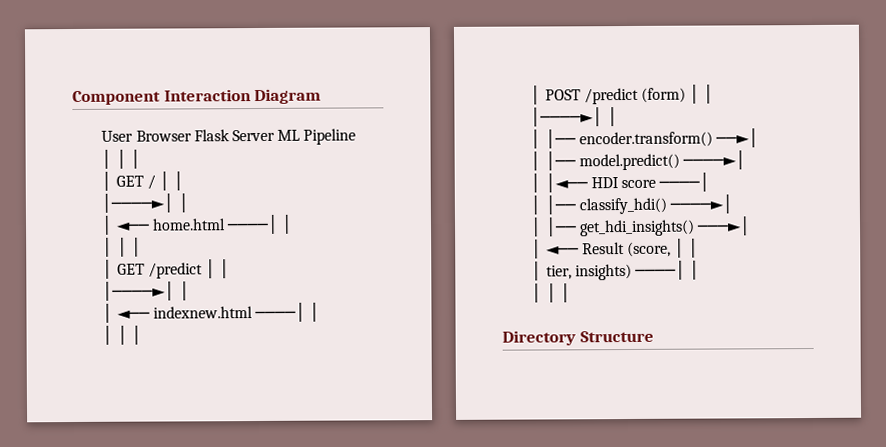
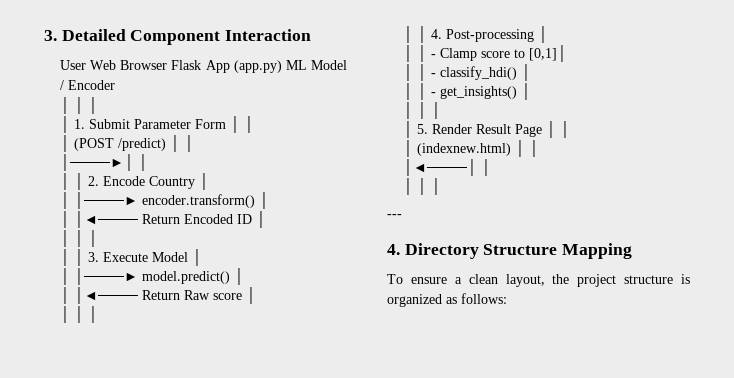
- Component Interaction Diagram
+ 3. Detailed Component Interaction
- User Browser Flask Server ML Pipeline
+ User Web Browser Flask App (app.py) ML Model / Encoder
  │ │ │
- │ GET / │ │
+ │ 1. Submit Parameter Form │ │
+ │ (POST /predict) │ │
  │────►│ │
- │ ◄── home.html ────│ │
+ │ │ 2. Encode Country │
+ │ │────► encoder.transform() │
+ │ │◄──── Return Encoded ID │
  │ │ │
- │ GET /predict │ │
- │────►│ │
- │ ◄── indexnew.html ────│ │
+ │ │ 3. Execute Model │
+ │ │────► model.predict() │
+ │ │◄──── Return Raw score │
  │ │ │
- │ POST /predict (form) │ │
- │────►│ │
- │ │── encoder.transform() ──►│
- │ │── model.predict() ────►│
- │ │◄── HDI score ────│
- │ │── classify_hdi() ────►│
- │ │── get_hdi_insights() ───►│
- │ ◄── Result (score, │ │
- │ tier, insights) ────│ │
+ │ │ 4. Post-processing │
+ │ │ - Clamp score to [0,1]│
+ │ │ - classify_hdi() │
+ │ │ - get_insights() │
  │ │ │
- Directory Structure
+ │ 5. Render Result Page │ │
+ │ (indexnew.html) │ │
+ │◄────│ │
+ │ │ │
+ ---
+ 4. Directory Structure Mapping
+ To ensure a clean layout, the project structure is organized as follows:

